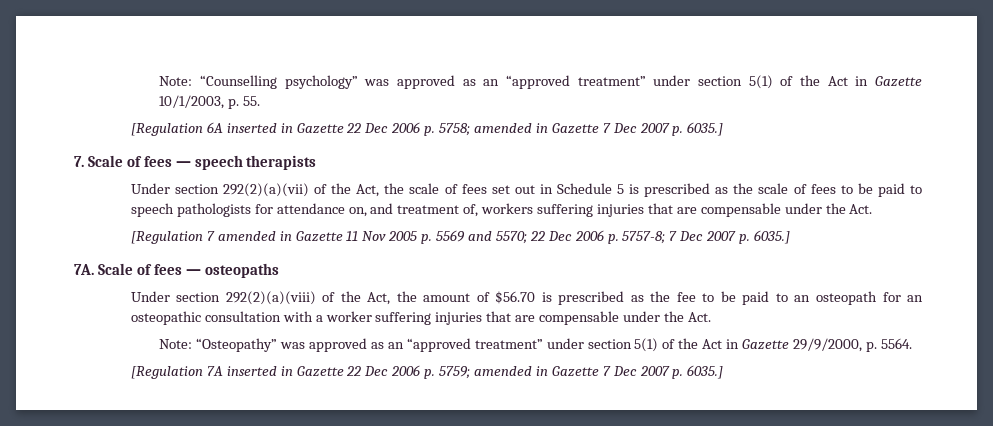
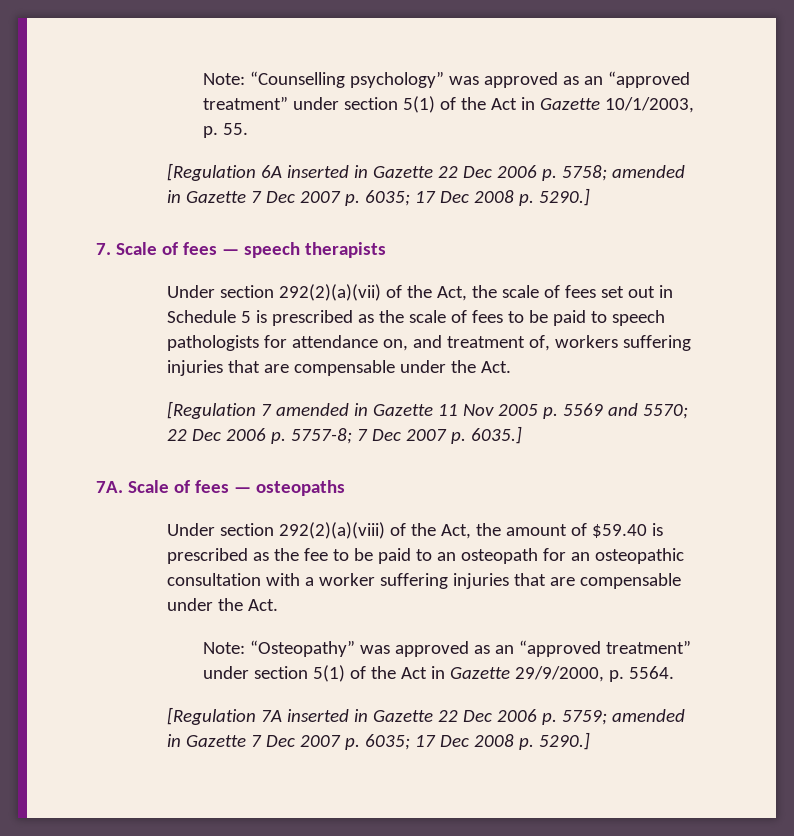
- [Regulation 6A inserted in Gazette 22 Dec 2006 p. 5758; amended in Gazette 7 Dec 2007 p. 6035.]
+ [Regulation 6A inserted in Gazette 22 Dec 2006 p. 5758; amended in Gazette 7 Dec 2007 p. 6035; 17 Dec 2008 p. 5290.]
- Under section 292(2)(a)(viii) of the Act, the amount of $56.70 is prescribed as the fee to be paid to an osteopath for an osteopathic consultation with a worker suffering injuries that are compensable under the Act.
+ Under section 292(2)(a)(viii) of the Act, the amount of $59.40 is prescribed as the fee to be paid to an osteopath for an osteopathic consultation with a worker suffering injuries that are compensable under the Act.
- [Regulation 7A inserted in Gazette 22 Dec 2006 p. 5759; amended in Gazette 7 Dec 2007 p. 6035.]
+ [Regulation 7A inserted in Gazette 22 Dec 2006 p. 5759; amended in Gazette 7 Dec 2007 p. 6035; 17 Dec 2008 p. 5290.]

